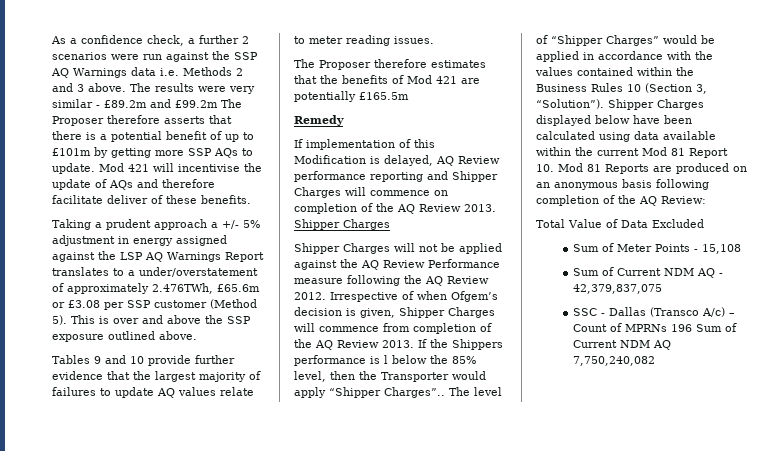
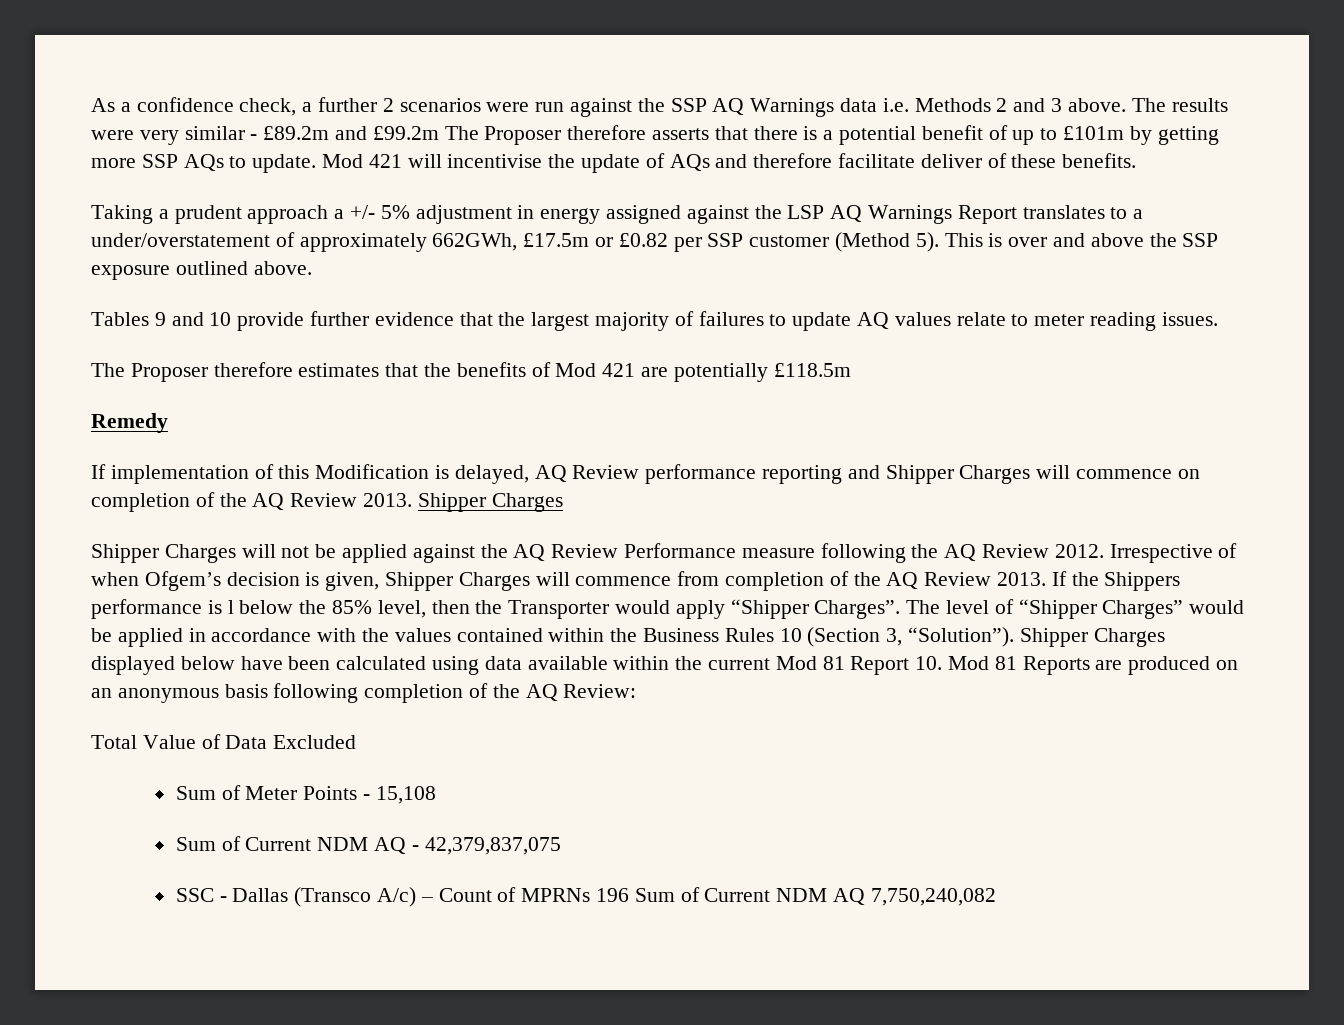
- Taking a prudent approach a +/- 5% adjustment in energy assigned against the LSP AQ Warnings Report translates to a under/overstatement of approximately 2.476TWh, £65.6m or £3.08 per SSP customer (Method 5).
+ Taking a prudent approach a +/- 5% adjustment in energy assigned against the LSP AQ Warnings Report translates to a under/overstatement of approximately 662GWh, £17.5m or £0.82 per SSP customer (Method 5).
- The Proposer therefore estimates that the benefits of Mod 421 are potentially £165.5m
+ The Proposer therefore estimates that the benefits of Mod 421 are potentially £118.5m
- If the Shippers performance is l below the 85% level, then the Transporter would apply “Shipper Charges”..
+ If the Shippers performance is l below the 85% level, then the Transporter would apply “Shipper Charges”.

